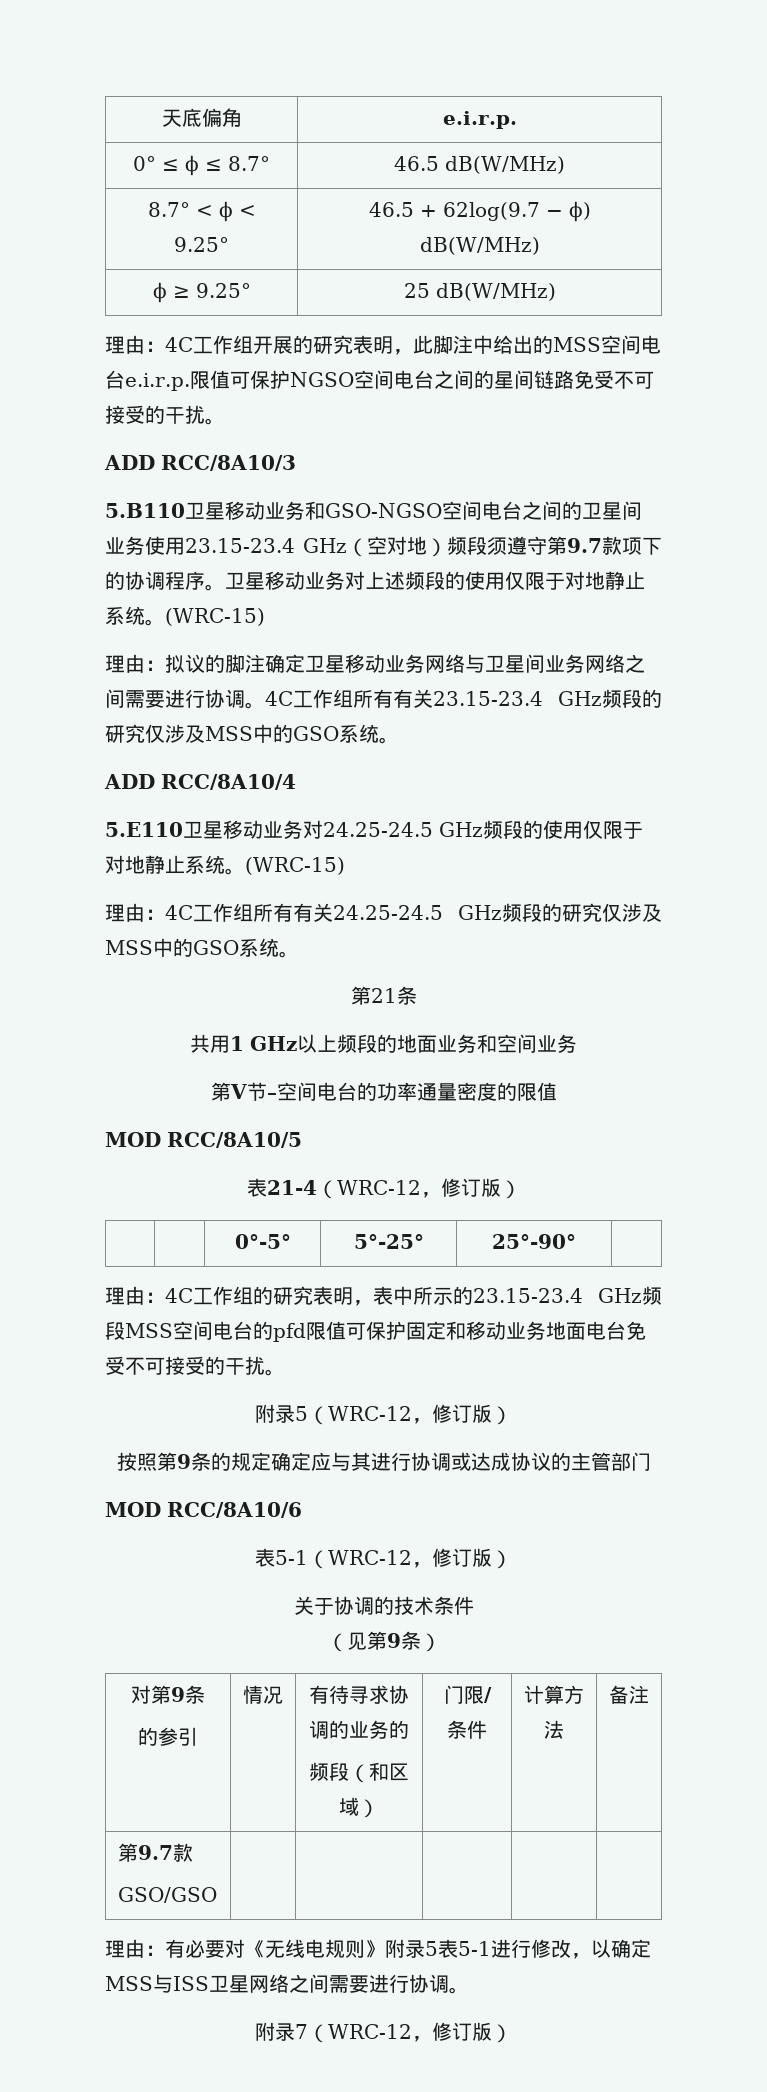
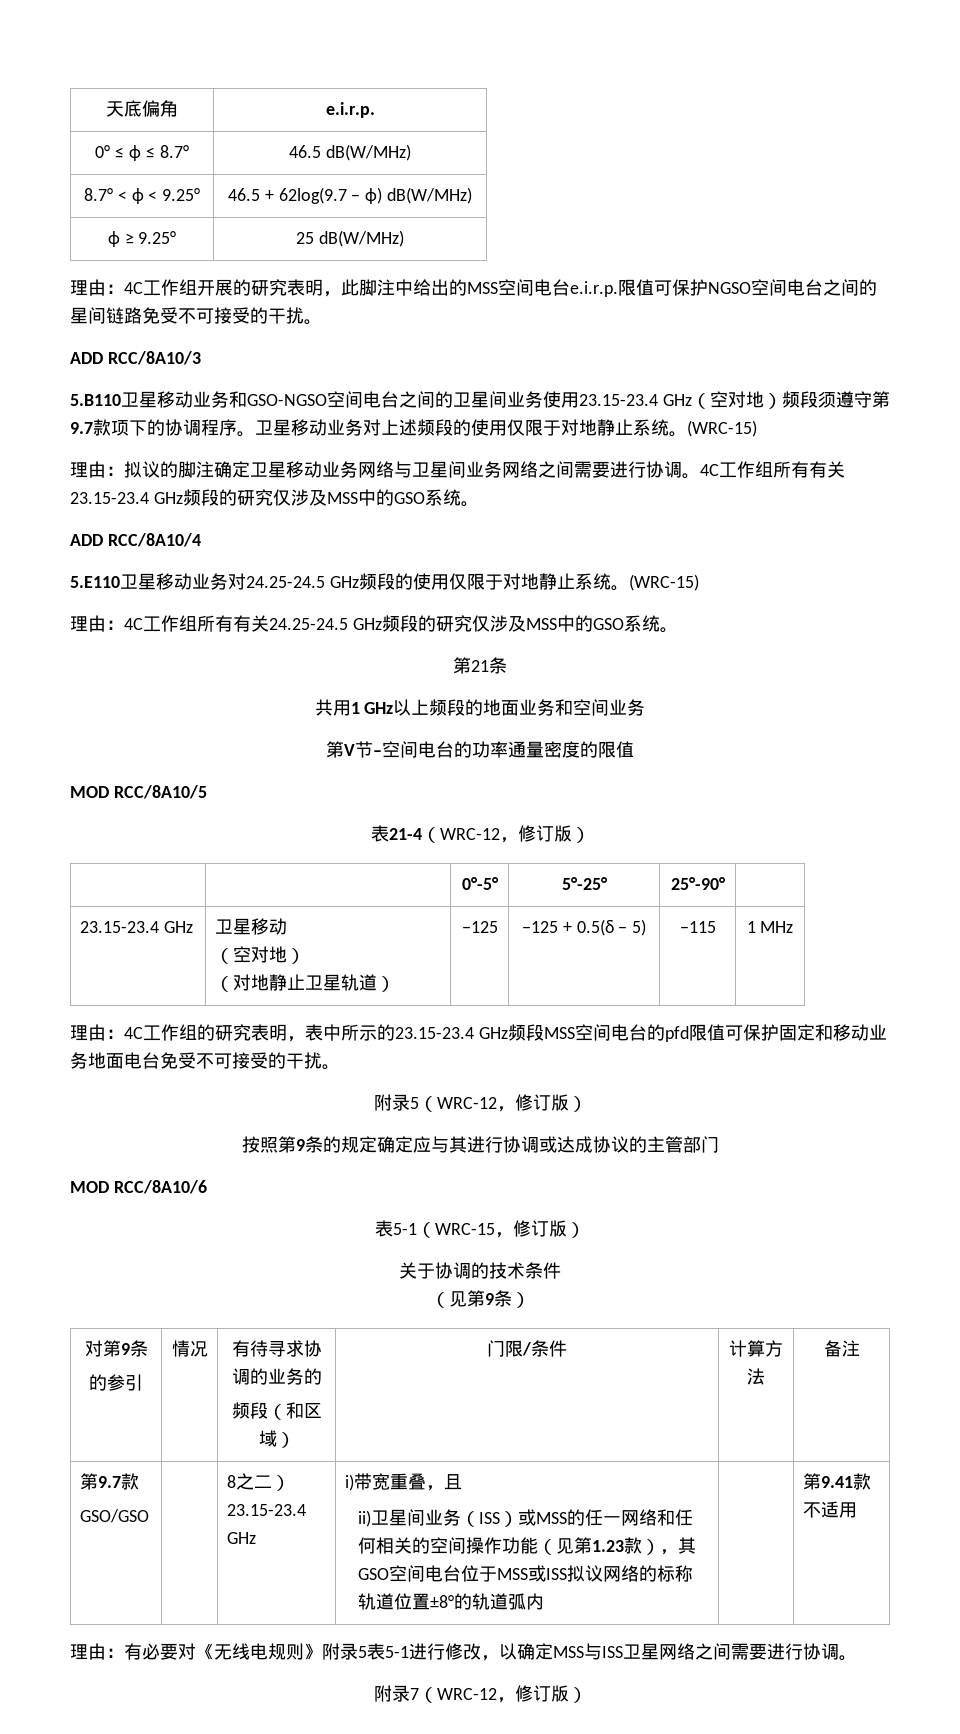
+ 23.15-23.4 GHz | 卫星移动
+ （空对地）
+ （对地静止卫星轨道） | −125 | −125 + 0.5(δ − 5) | −115 | 1 MHz
- 表5-1（WRC-12，修订版）
+ 表5-1（WRC-15，修订版）
+ 8之二）23.15-23.4 GHz | i)带宽重叠，且
+ ii)卫星间业务（ISS）或MSS的任一网络和任何相关的空间操作功能（见第1.23款），其GSO空间电台位于MSS或ISS拟议网络的标称轨道位置±8°的轨道弧内 | | 第9.41款不适用

